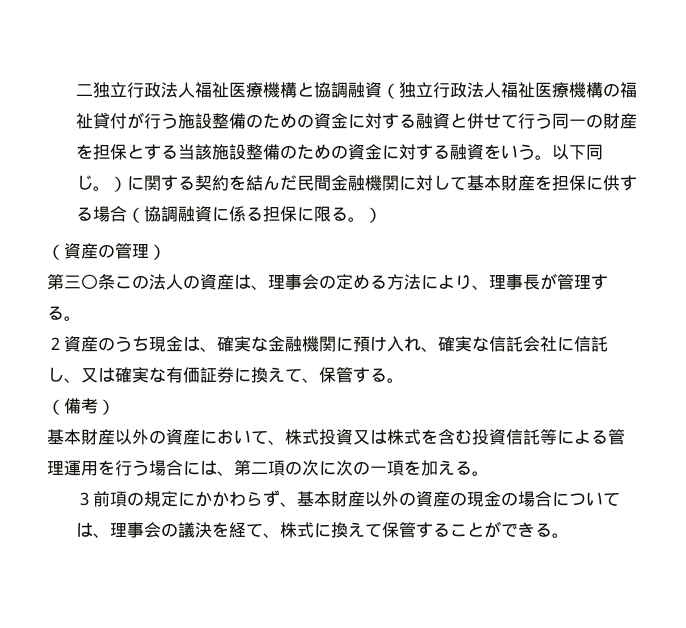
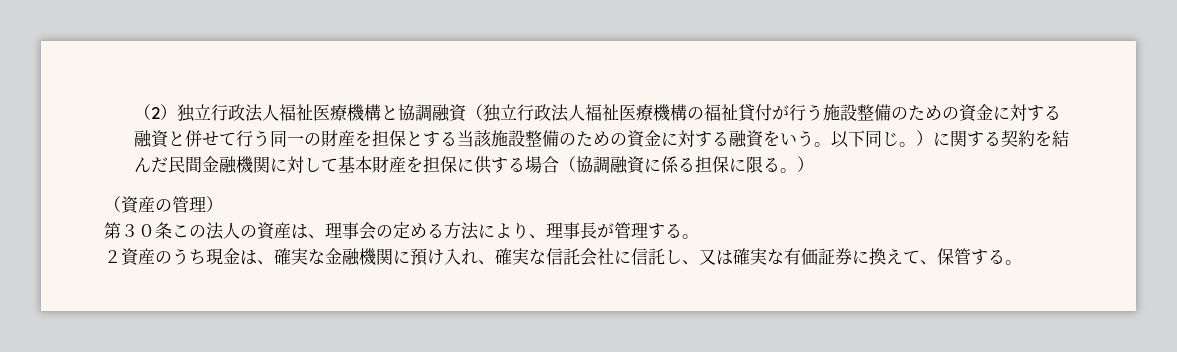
- 二独立行政法人福祉医療機構と協調融資（独立行政法人福祉医療機構の福祉貸付が行う施設整備のための資金に対する融資と併せて行う同一の財産を担保とする当該施設整備のための資金に対する融資をいう。
+ （2）独立行政法人福祉医療機構と協調融資（独立行政法人福祉医療機構の福祉貸付が行う施設整備のための資金に対する融資と併せて行う同一の財産を担保とする当該施設整備のための資金に対する融資をいう。
- 第三〇条この法人の資産は、理事会の定める方法により、理事長が管理する。
+ 第３０条この法人の資産は、理事会の定める方法により、理事長が管理する。
- （備考）
- 基本財産以外の資産において、株式投資又は株式を含む投資信託等による管理運用を行う場合には、第二項の次に次の一項を加える。
- ３前項の規定にかかわらず、基本財産以外の資産の現金の場合については、理事会の議決を経て、株式に換えて保管することができる。

